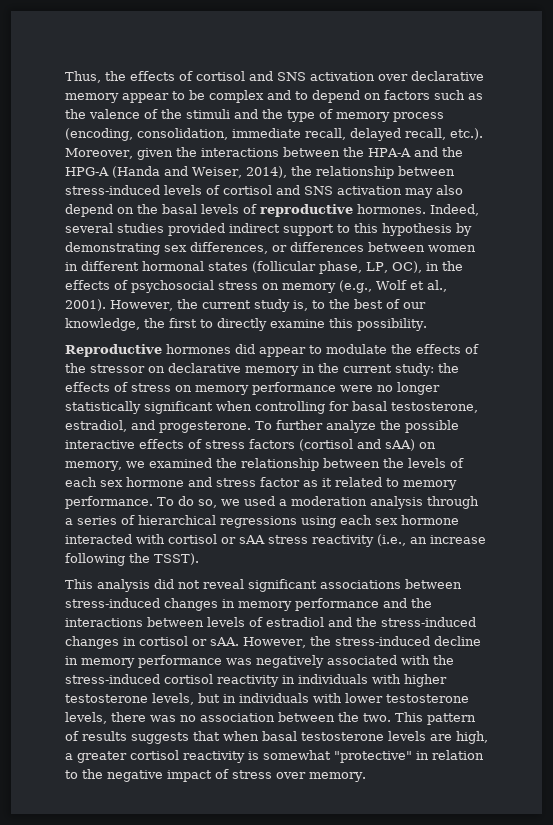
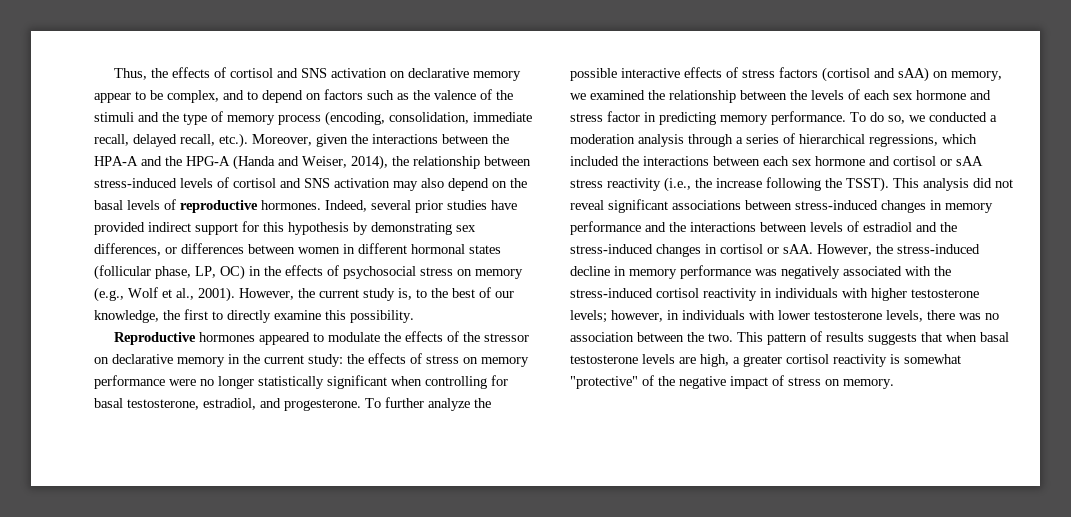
- Thus, the effects of cortisol and SNS activation over declarative memory appear to be complex and to depend on factors such as the valence of the stimuli and the type of memory process (encoding, consolidation, immediate recall, delayed recall, etc.). Moreover, given the interactions between the HPA-A and the HPG-A (Handa and Weiser, 2014), the relationship between stress-induced levels of cortisol and SNS activation may also depend on the basal levels of reproductive hormones.
+ Thus, the effects of cortisol and SNS activation on declarative memory appear to be complex, and to depend on factors such as the valence of the stimuli and the type of memory process (encoding, consolidation, immediate recall, delayed recall, etc.). Moreover, given the interactions between the HPA-A and the HPG-A (Handa and Weiser, 2014), the relationship between stress-induced levels of cortisol and SNS activation may also depend on the basal levels of reproductive hormones.
- Indeed, several studies provided indirect support to this hypothesis by demonstrating sex differences, or differences between women in different hormonal states (follicular phase, LP, OC), in the effects of psychosocial stress on memory (e.g., Wolf et al., 2001).
+ Indeed, several prior studies have provided indirect support for this hypothesis by demonstrating sex differences, or differences between women in different hormonal states (follicular phase, LP, OC) in the effects of psychosocial stress on memory (e.g., Wolf et al., 2001).
- Reproductive hormones did appear to modulate the effects of the stressor on declarative memory in the current study: the effects of stress on memory performance were no longer statistically significant when controlling for basal testosterone, estradiol, and progesterone.
+ Reproductive hormones appeared to modulate the effects of the stressor on declarative memory in the current study: the effects of stress on memory performance were no longer statistically significant when controlling for basal testosterone, estradiol, and progesterone.
- To further analyze the possible interactive effects of stress factors (cortisol and sAA) on memory, we examined the relationship between the levels of each sex hormone and stress factor as it related to memory performance.
+ To further analyze the possible interactive effects of stress factors (cortisol and sAA) on memory, we examined the relationship between the levels of each sex hormone and stress factor in predicting memory performance.
- To do so, we used a moderation analysis through a series of hierarchical regressions using each sex hormone interacted with cortisol or sAA stress reactivity (i.e., an increase following the TSST).
- This analysis did not reveal significant associations between stress-induced changes in memory performance and the interactions between levels of estradiol and the stress-induced changes in cortisol or sAA.
+ To do so, we conducted a moderation analysis through a series of hierarchical regressions, which included the interactions between each sex hormone and cortisol or sAA stress reactivity (i.e., the increase following the TSST). This analysis did not reveal significant associations between stress-induced changes in memory performance and the interactions between levels of estradiol and the stress-induced changes in cortisol or sAA.
- However, the stress-induced decline in memory performance was negatively associated with the stress-induced cortisol reactivity in individuals with higher testosterone levels, but in individuals with lower testosterone levels, there was no association between the two.
+ However, the stress-induced decline in memory performance was negatively associated with the stress-induced cortisol reactivity in individuals with higher testosterone levels; however, in individuals with lower testosterone levels, there was no association between the two.
- This pattern of results suggests that when basal testosterone levels are high, a greater cortisol reactivity is somewhat "protective" in relation to the negative impact of stress over memory.
+ This pattern of results suggests that when basal testosterone levels are high, a greater cortisol reactivity is somewhat "protective" of the negative impact of stress on memory.

